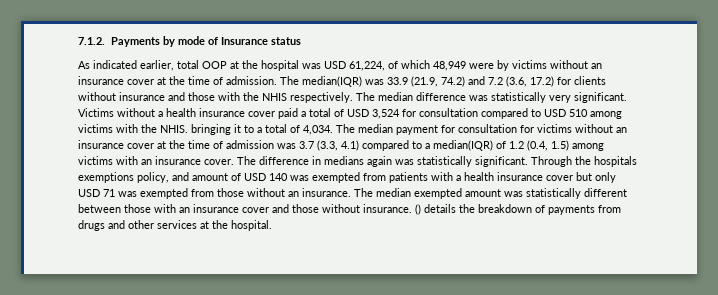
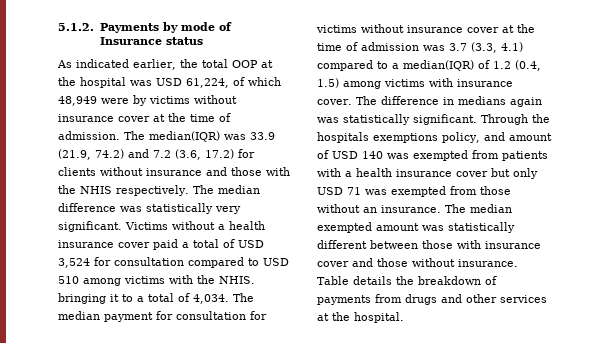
- 7.1.2. Payments by mode of Insurance status
+ 5.1.2. Payments by mode of Insurance status
- As indicated earlier, total OOP at the hospital was USD 61,224, of which 48,949 were by victims without an insurance cover at the time of admission.
+ As indicated earlier, the total OOP at the hospital was USD 61,224, of which 48,949 were by victims without insurance cover at the time of admission.
- The median payment for consultation for victims without an insurance cover at the time of admission was 3.7 (3.3, 4.1) compared to a median(IQR) of 1.2 (0.4, 1.5) among victims with an insurance cover.
+ The median payment for consultation for victims without insurance cover at the time of admission was 3.7 (3.3, 4.1) compared to a median(IQR) of 1.2 (0.4, 1.5) among victims with insurance cover.
- The median exempted amount was statistically different between those with an insurance cover and those without insurance.
+ The median exempted amount was statistically different between those with insurance cover and those without insurance.
- () details the breakdown of payments from drugs and other services at the hospital.
+ Table details the breakdown of payments from drugs and other services at the hospital.

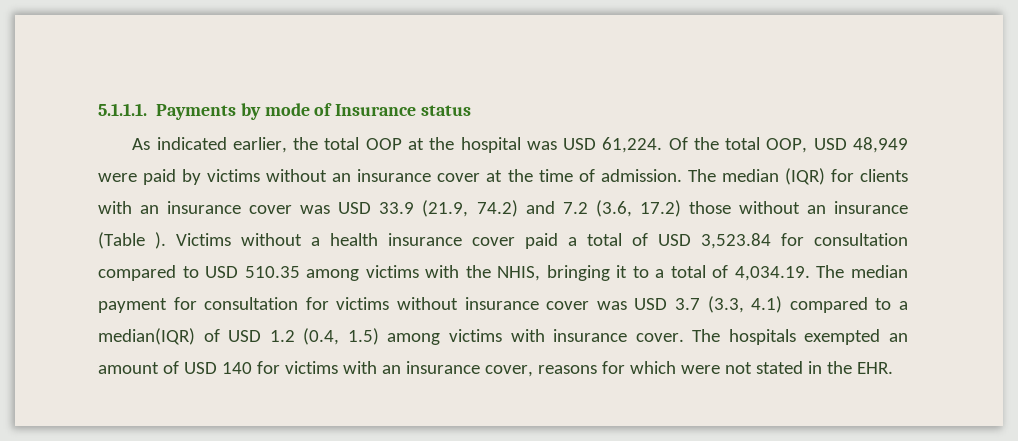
- 5.1.2. Payments by mode of Insurance status
+ 5.1.1.1. Payments by mode of Insurance status
- As indicated earlier, the total OOP at the hospital was USD 61,224, of which 48,949 were by victims without insurance cover at the time of admission.
+ As indicated earlier, the total OOP at the hospital was USD 61,224. Of the total OOP, USD 48,949 were paid by victims without an insurance cover at the time of admission.
- The median(IQR) was 33.9 (21.9, 74.2) and 7.2 (3.6, 17.2) for clients without insurance and those with the NHIS respectively. The median difference was statistically very significant.
+ The median (IQR) for clients with an insurance cover was USD 33.9 (21.9, 74.2) and 7.2 (3.6, 17.2) those without an insurance (Table ).
- Victims without a health insurance cover paid a total of USD 3,524 for consultation compared to USD 510 among victims with the NHIS. bringing it to a total of 4,034. The median payment for consultation for victims without insurance cover at the time of admission was 3.7 (3.3, 4.1) compared to a median(IQR) of 1.2 (0.4, 1.5) among victims with insurance cover.
+ Victims without a health insurance cover paid a total of USD 3,523.84 for consultation compared to USD 510.35 among victims with the NHIS, bringing it to a total of 4,034.19. The median payment for consultation for victims without insurance cover was USD 3.7 (3.3, 4.1) compared to a median(IQR) of USD 1.2 (0.4, 1.5) among victims with insurance cover.
- The difference in medians again was statistically significant. Through the hospitals exemptions policy, and amount of USD 140 was exempted from patients with a health insurance cover but only USD 71 was exempted from those without an insurance. The median exempted amount was statistically different between those with insurance cover and those without insurance. Table details the breakdown of payments from drugs and other services at the hospital.
+ The hospitals exempted an amount of USD 140 for victims with an insurance cover, reasons for which were not stated in the EHR.

